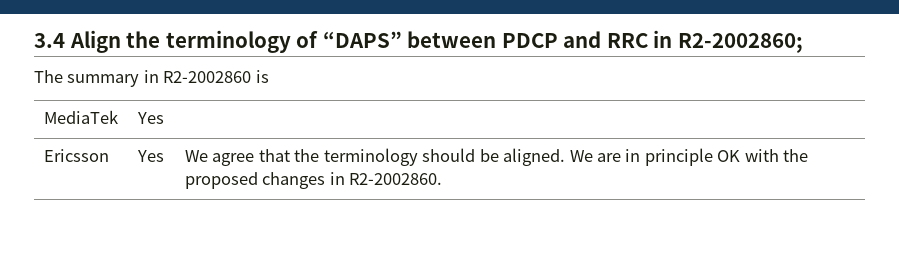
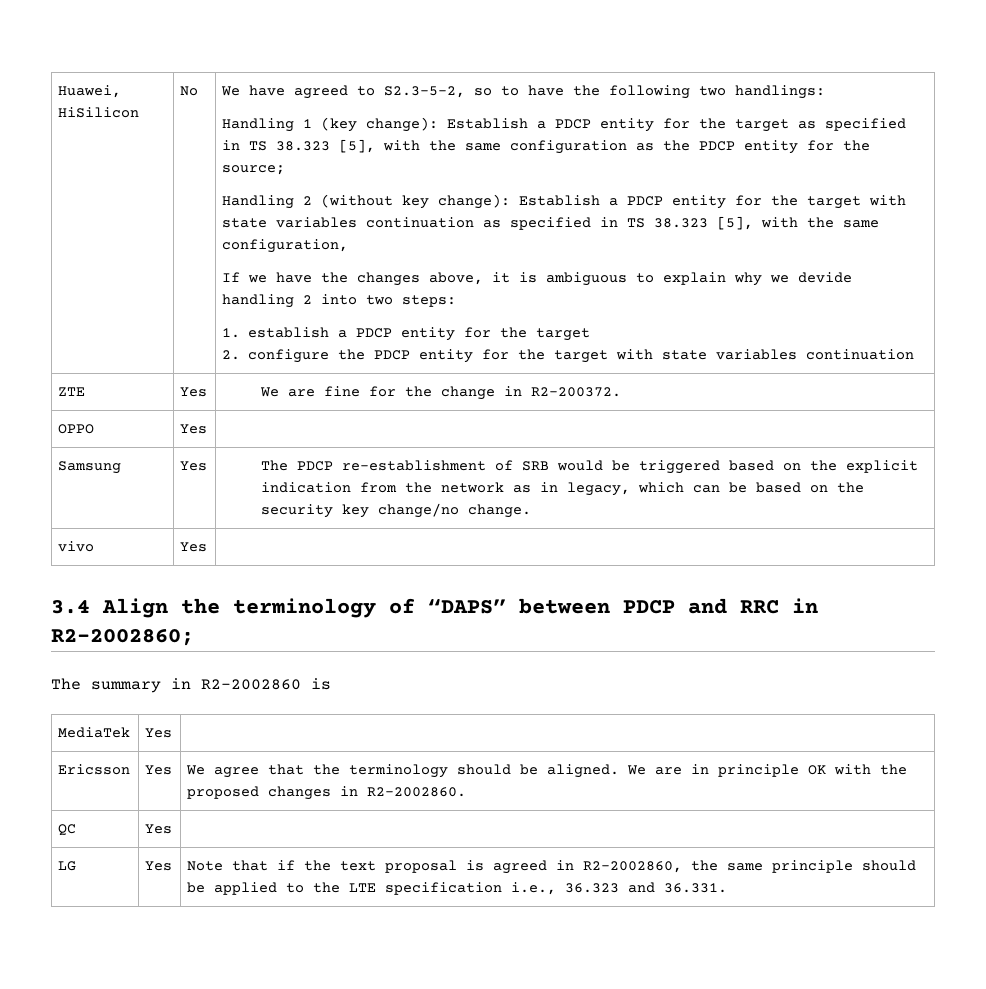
+ Huawei, HiSilicon | No | We have agreed to S2.3-5-2, so to have the following two handlings:
+ Handling 1 (key change): Establish a PDCP entity for the target as specified in TS 38.323 [5], with the same configuration as the PDCP entity for the source;
+ Handling 2 (without key change): Establish a PDCP entity for the target with state variables continuation as specified in TS 38.323 [5], with the same configuration,
+ If we have the changes above, it is ambiguous to explain why we devide handling 2 into two steps:
+ 1. establish a PDCP entity for the target
+ 2. configure the PDCP entity for the target with state variables continuation
+ ZTE | Yes | We are fine for the change in R2-200372.
+ OPPO | Yes |
+ Samsung | Yes | The PDCP re-establishment of SRB would be triggered based on the explicit indication from the network as in legacy, which can be based on the security key change/no change.
+ vivo | Yes |
+ QC | Yes |
+ LG | Yes | Note that if the text proposal is agreed in R2-2002860, the same principle should be applied to the LTE specification i.e., 36.323 and 36.331.

